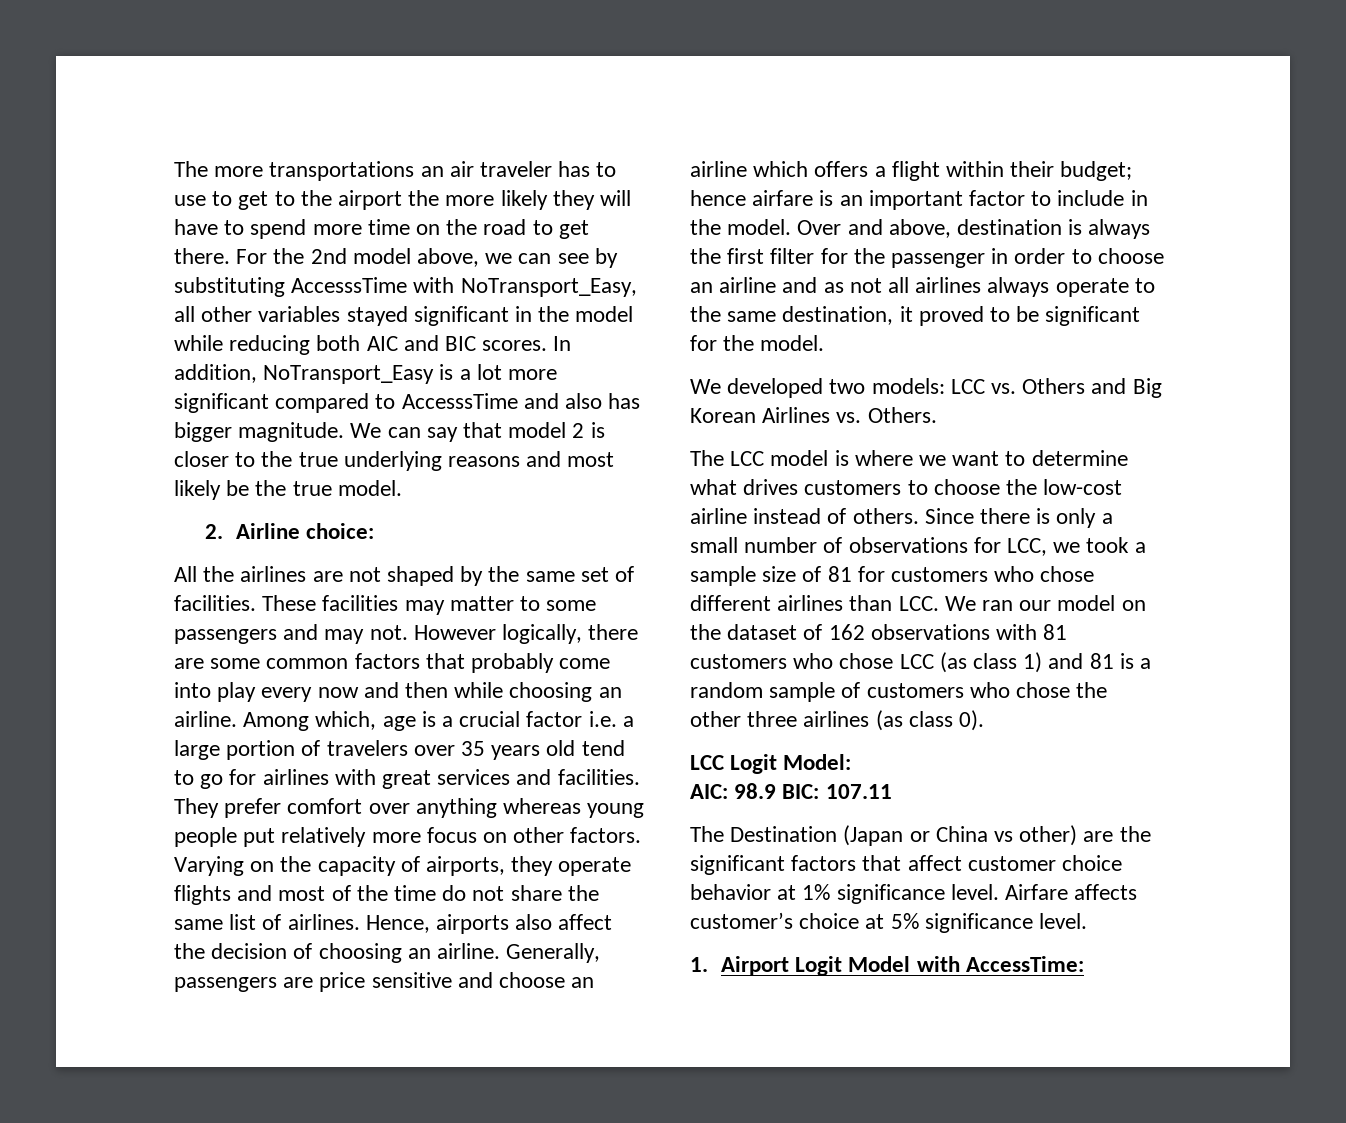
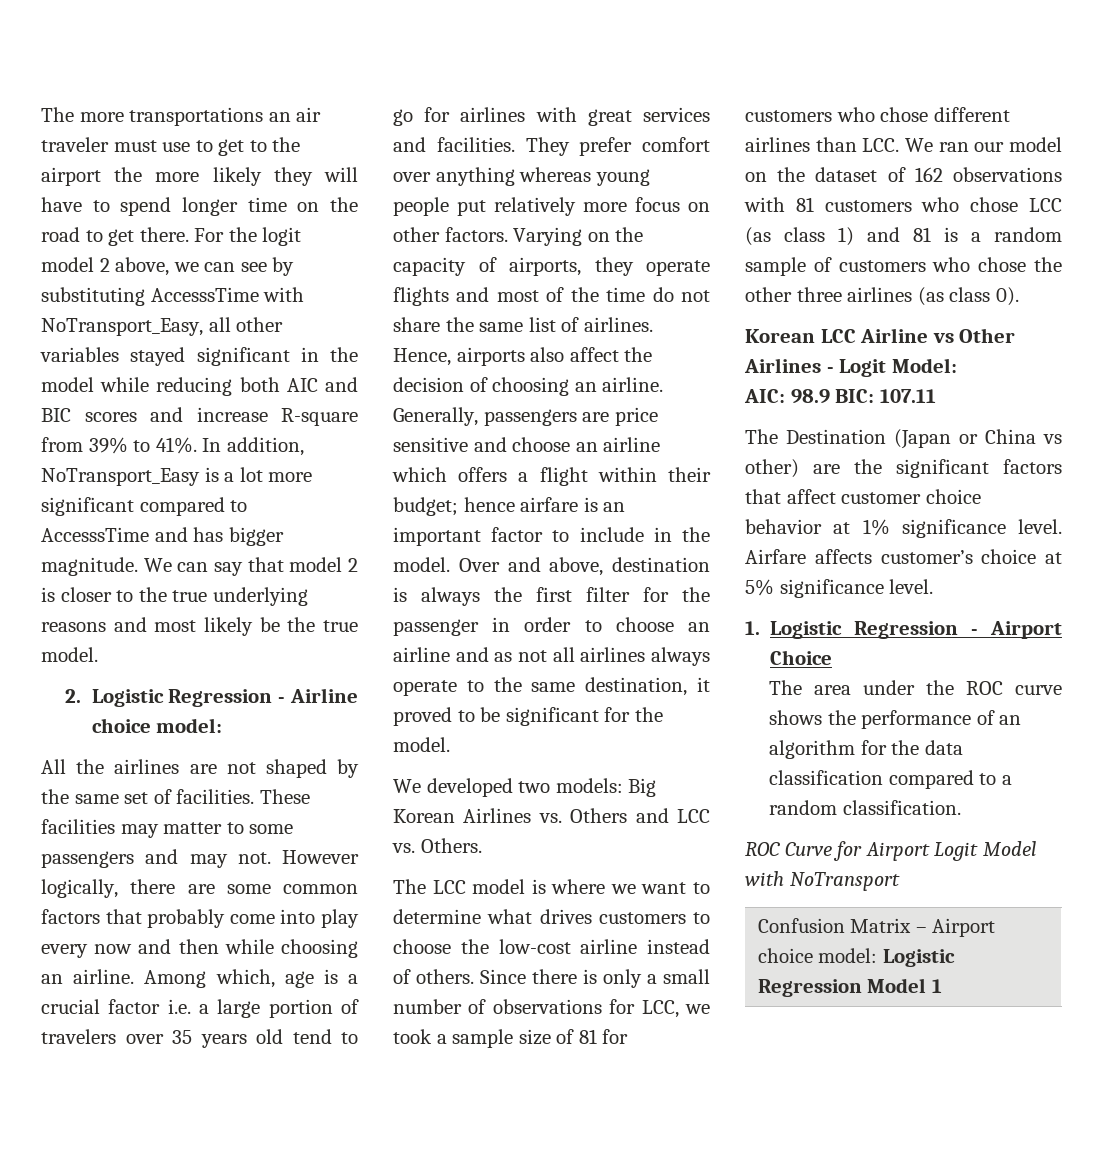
- The more transportations an air traveler has to use to get to the airport the more likely they will have to spend more time on the road to get there.
+ The more transportations an air traveler must use to get to the airport the more likely they will have to spend longer time on the road to get there.
- For the 2nd model above, we can see by substituting AccesssTime with NoTransport_Easy, all other variables stayed significant in the model while reducing both AIC and BIC scores.
+ For the logit model 2 above, we can see by substituting AccesssTime with NoTransport_Easy, all other variables stayed significant in the model while reducing both AIC and BIC scores and increase R-square from 39% to 41%.
- In addition, NoTransport_Easy is a lot more significant compared to AccesssTime and also has bigger magnitude.
+ In addition, NoTransport_Easy is a lot more significant compared to AccesssTime and has bigger magnitude.
- 2. Airline choice:
+ 2. Logistic Regression - Airline choice model:
- We developed two models: LCC vs. Others and Big Korean Airlines vs. Others.
+ We developed two models: Big Korean Airlines vs. Others and LCC vs. Others.
- LCC Logit Model:
+ Korean LCC Airline vs Other Airlines - Logit Model:
- 1. Airport Logit Model with AccessTime:
+ 1. Logistic Regression - Airport Choice
+ The area under the ROC curve shows the performance of an algorithm for the data classification compared to a random classification.
+ ROC Curve for Airport Logit Model with NoTransport
+ Confusion Matrix – Airport choice model: Logistic Regression Model 1

